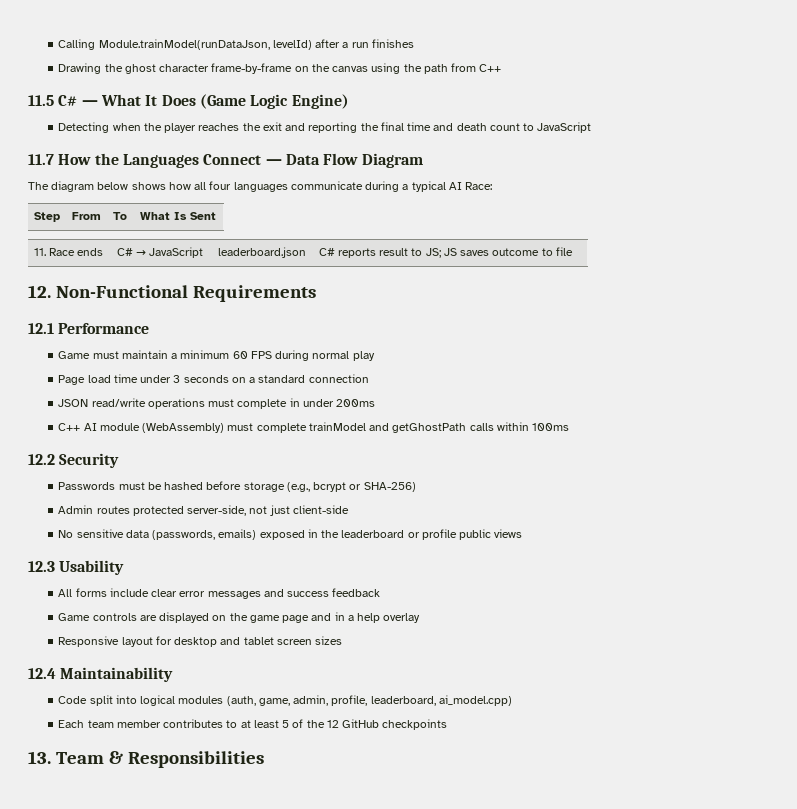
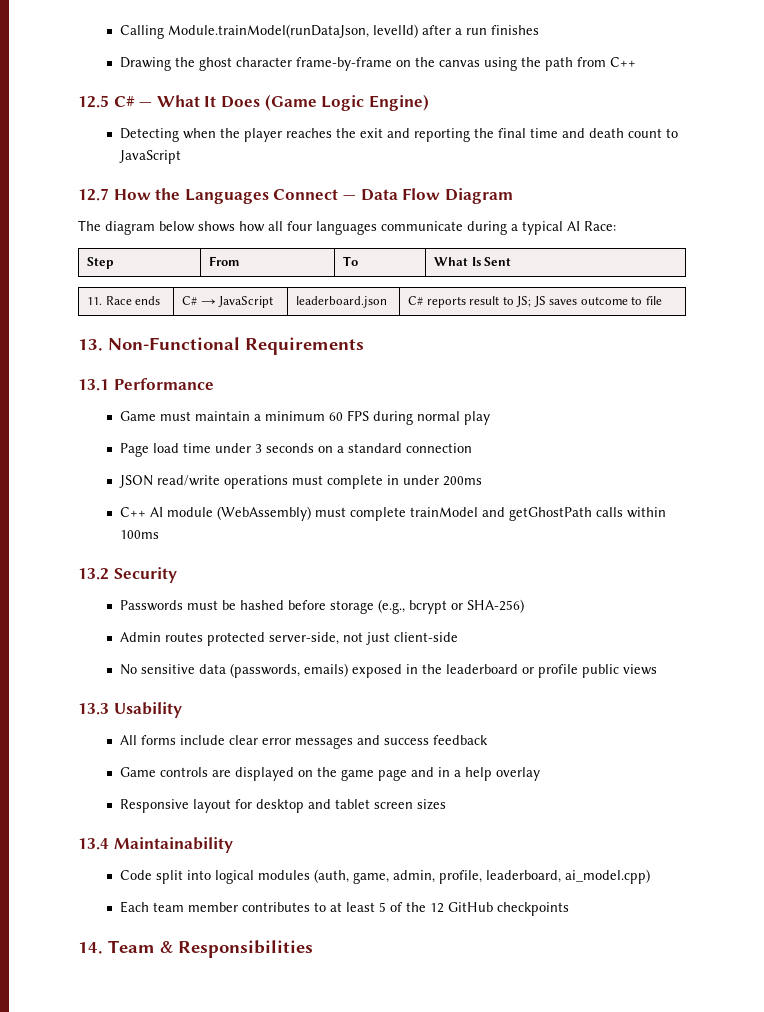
- 11.5 C# — What It Does (Game Logic Engine)
+ 12.5 C# — What It Does (Game Logic Engine)
- 11.7 How the Languages Connect — Data Flow Diagram
+ 12.7 How the Languages Connect — Data Flow Diagram
- 12. Non-Functional Requirements
+ 13. Non-Functional Requirements
- 12.1 Performance
+ 13.1 Performance
- 12.2 Security
+ 13.2 Security
- 12.3 Usability
+ 13.3 Usability
- 12.4 Maintainability
+ 13.4 Maintainability
- 13. Team & Responsibilities
+ 14. Team & Responsibilities

